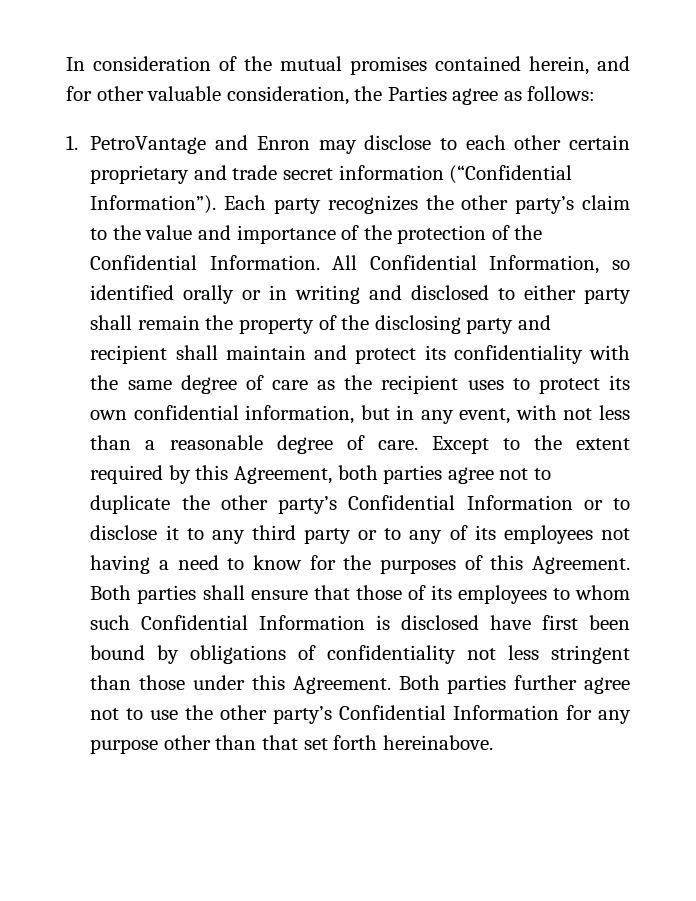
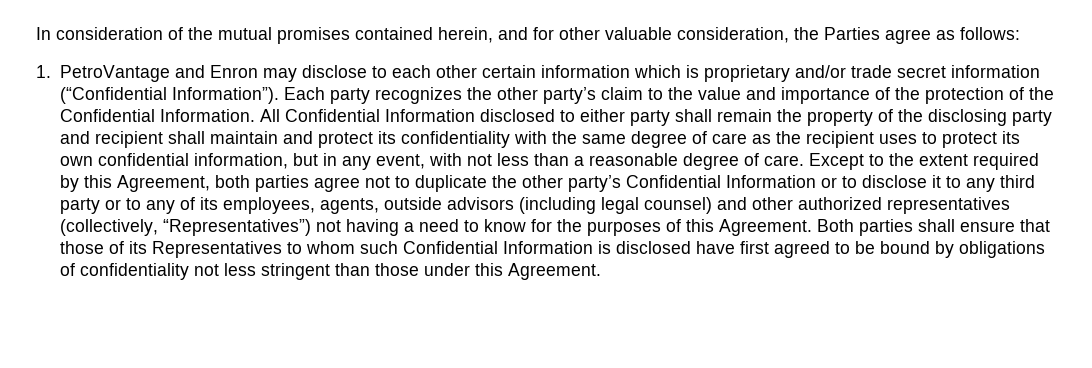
- 1. PetroVantage and Enron may disclose to each other certain proprietary and trade secret information (“Confidential Information”).
+ 1. PetroVantage and Enron may disclose to each other certain information which is proprietary and/or trade secret information (“Confidential Information”).
- All Confidential Information, so identified orally or in writing and disclosed to either party shall remain the property of the disclosing party and recipient shall maintain and protect its confidentiality with the same degree of care as the recipient uses to protect its own confidential information, but in any event, with not less than a reasonable degree of care.
+ All Confidential Information disclosed to either party shall remain the property of the disclosing party and recipient shall maintain and protect its confidentiality with the same degree of care as the recipient uses to protect its own confidential information, but in any event, with not less than a reasonable degree of care.
- Except to the extent required by this Agreement, both parties agree not to duplicate the other party’s Confidential Information or to disclose it to any third party or to any of its employees not having a need to know for the purposes of this Agreement.
+ Except to the extent required by this Agreement, both parties agree not to duplicate the other party’s Confidential Information or to disclose it to any third party or to any of its employees, agents, outside advisors (including legal counsel) and other authorized representatives (collectively, “Representatives”) not having a need to know for the purposes of this Agreement.
- Both parties shall ensure that those of its employees to whom such Confidential Information is disclosed have first been bound by obligations of confidentiality not less stringent than those under this Agreement. Both parties further agree not to use the other party’s Confidential Information for any purpose other than that set forth hereinabove.
+ Both parties shall ensure that those of its Representatives to whom such Confidential Information is disclosed have first agreed to be bound by obligations of confidentiality not less stringent than those under this Agreement.

